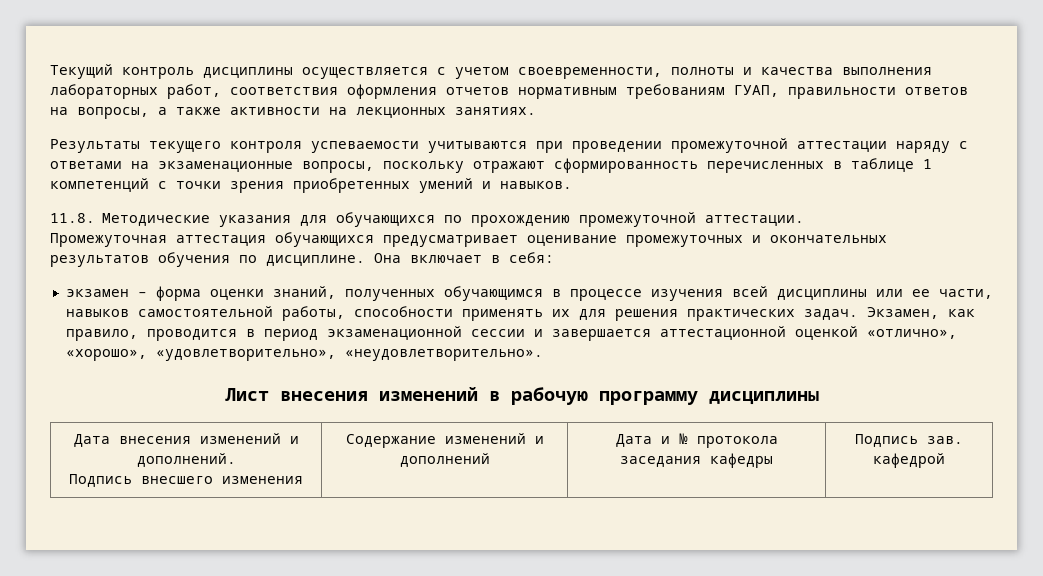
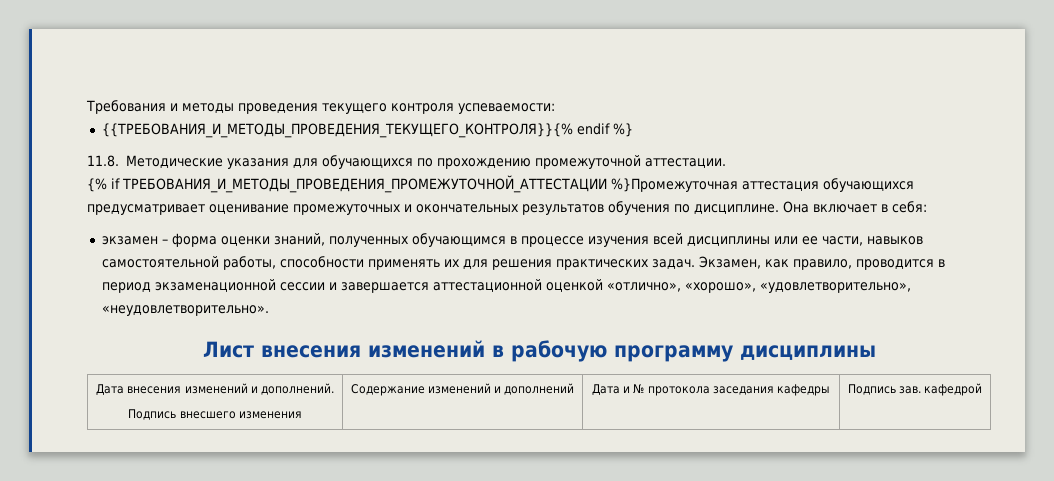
- Текущий контроль дисциплины осуществляется с учетом своевременности, полноты и качества выполнения лабораторных работ, соответствия оформления отчетов нормативным требованиям ГУАП, правильности ответов на вопросы, а также активности на лекционных занятиях.
- Результаты текущего контроля успеваемости учитываются при проведении промежуточной аттестации наряду с ответами на экзаменационные вопросы, поскольку отражают сформированность перечисленных в таблице 1 компетенций с точки зрения приобретенных умений и навыков.
+ Требования и методы проведения текущего контроля успеваемости:
+ {{ТРЕБОВАНИЯ_И_МЕТОДЫ_ПРОВЕДЕНИЯ_ТЕКУЩЕГО_КОНТРОЛЯ}}{% endif %}
- Промежуточная аттестация обучающихся предусматривает оценивание промежуточных и окончательных результатов обучения по дисциплине.
+ {% if ТРЕБОВАНИЯ_И_МЕТОДЫ_ПРОВЕДЕНИЯ_ПРОМЕЖУТОЧНОЙ_АТТЕСТАЦИИ %}Промежуточная аттестация обучающихся предусматривает оценивание промежуточных и окончательных результатов обучения по дисциплине.

